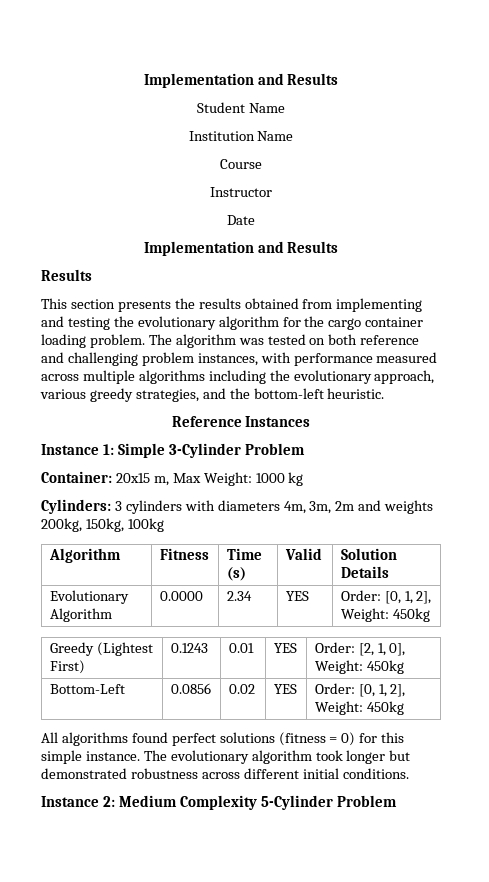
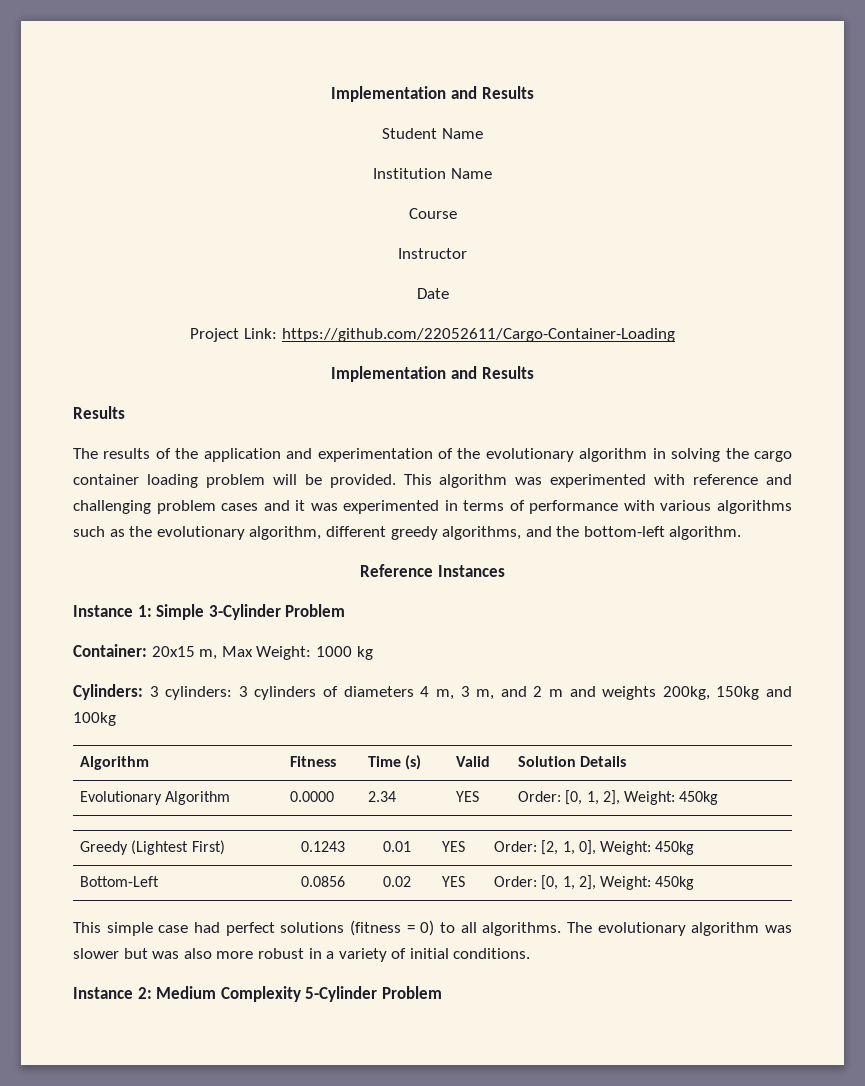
+ Project Link: https://github.com/22052611/Cargo-Container-Loading
- This section presents the results obtained from implementing and testing the evolutionary algorithm for the cargo container loading problem. The algorithm was tested on both reference and challenging problem instances, with performance measured across multiple algorithms including the evolutionary approach, various greedy strategies, and the bottom-left heuristic.
+ The results of the application and experimentation of the evolutionary algorithm in solving the cargo container loading problem will be provided. This algorithm was experimented with reference and challenging problem cases and it was experimented in terms of performance with various algorithms such as the evolutionary algorithm, different greedy algorithms, and the bottom-left algorithm.
- Cylinders: 3 cylinders with diameters 4m, 3m, 2m and weights 200kg, 150kg, 100kg
+ Cylinders: 3 cylinders: 3 cylinders of diameters 4 m, 3 m, and 2 m and weights 200kg, 150kg and 100kg
- All algorithms found perfect solutions (fitness = 0) for this simple instance. The evolutionary algorithm took longer but demonstrated robustness across different initial conditions.
+ This simple case had perfect solutions (fitness = 0) to all algorithms. The evolutionary algorithm was slower but was also more robust in a variety of initial conditions.

